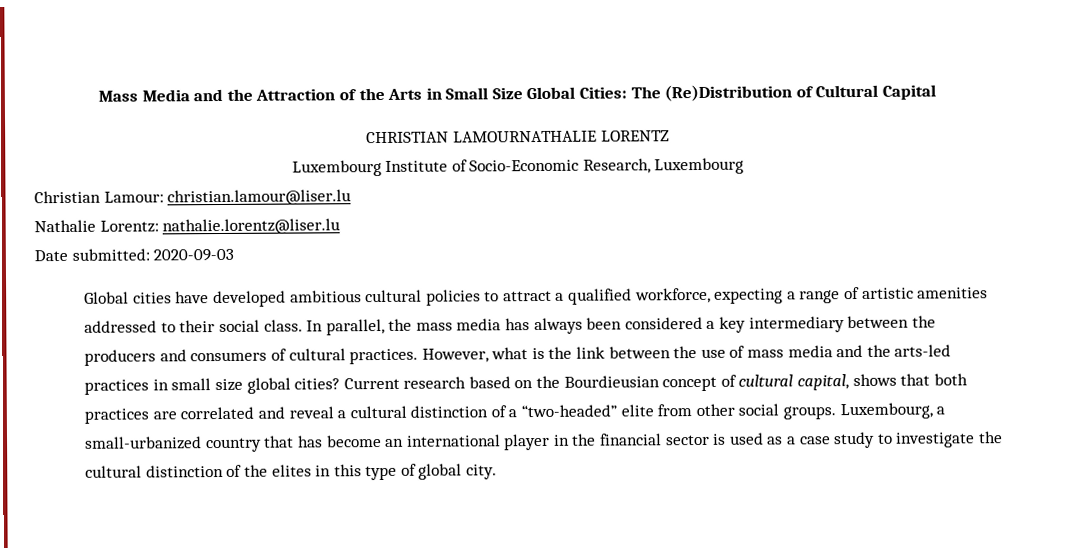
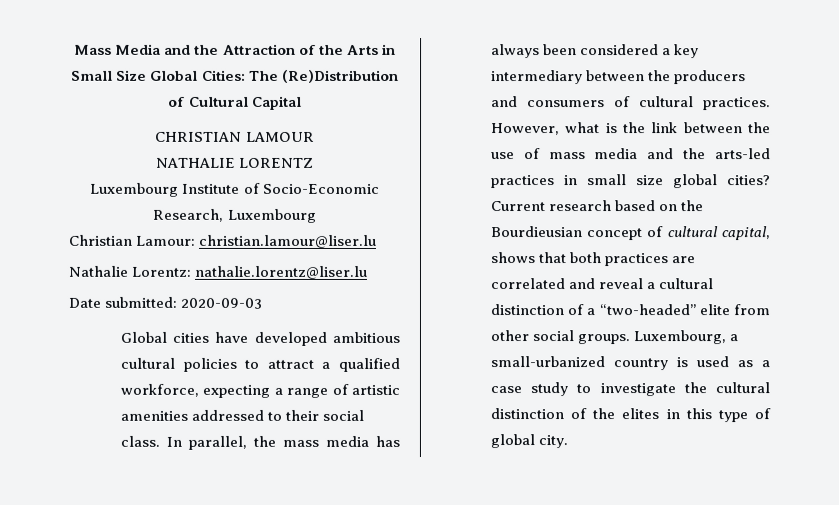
- CHRISTIAN LAMOURNATHALIE LORENTZ
+ CHRISTIAN LAMOUR
+ NATHALIE LORENTZ
- Luxembourg, a small-urbanized country that has become an international player in the financial sector is used as a case study to investigate the cultural distinction of the elites in this type of global city.
+ Luxembourg, a small-urbanized country is used as a case study to investigate the cultural distinction of the elites in this type of global city.

